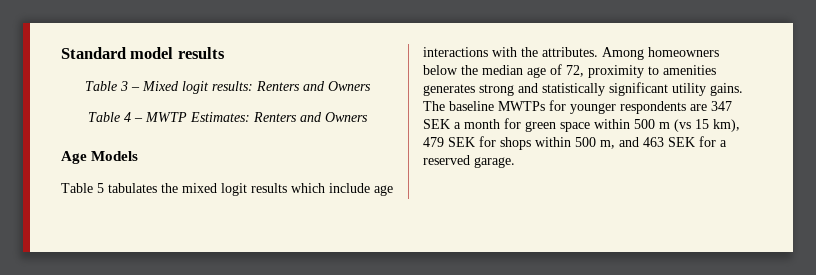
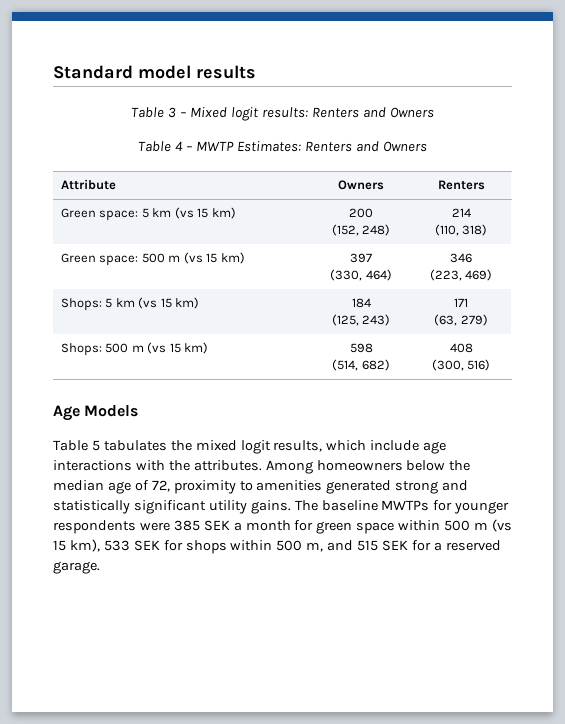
+ Attribute | Owners | Renters
+ Green space: 5 km (vs 15 km) | 200
+ (152, 248) | 214
+ (110, 318)
+ Green space: 500 m (vs 15 km) | 397
+ (330, 464) | 346
+ (223, 469)
+ Shops: 5 km (vs 15 km) | 184
+ (125, 243) | 171
+ (63, 279)
+ Shops: 500 m (vs 15 km) | 598
+ (514, 682) | 408
+ (300, 516)
- Table 5 tabulates the mixed logit results which include age interactions with the attributes.
+ Table 5 tabulates the mixed logit results, which include age interactions with the attributes.
- Among homeowners below the median age of 72, proximity to amenities generates strong and statistically significant utility gains.
+ Among homeowners below the median age of 72, proximity to amenities generated strong and statistically significant utility gains.
- The baseline MWTPs for younger respondents are 347 SEK a month for green space within 500 m (vs 15 km), 479 SEK for shops within 500 m, and 463 SEK for a reserved garage.
+ The baseline MWTPs for younger respondents were 385 SEK a month for green space within 500 m (vs 15 km), 533 SEK for shops within 500 m, and 515 SEK for a reserved garage.

